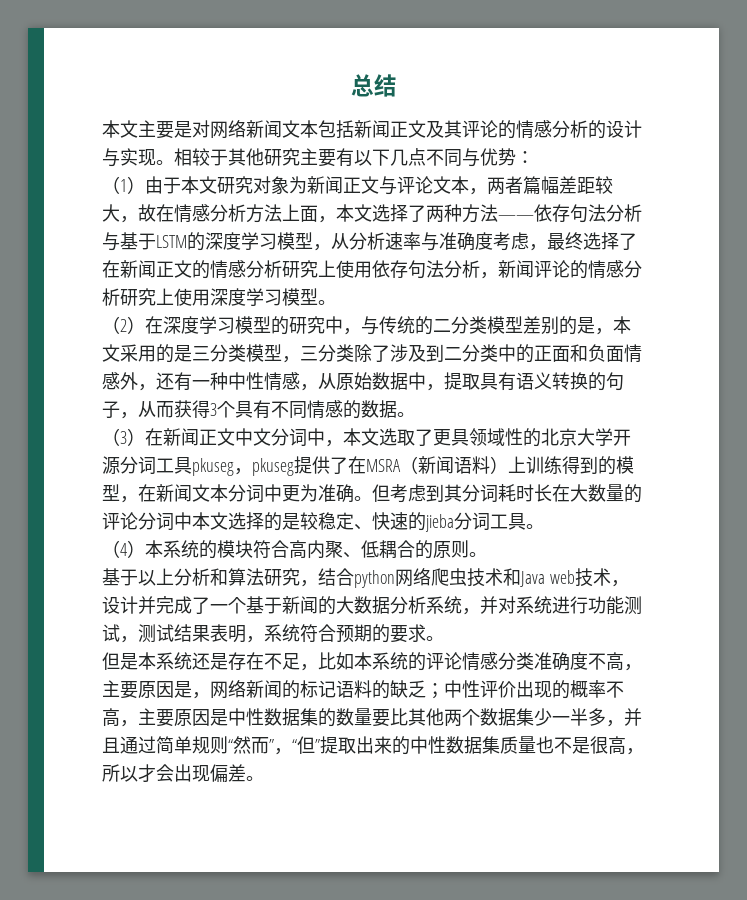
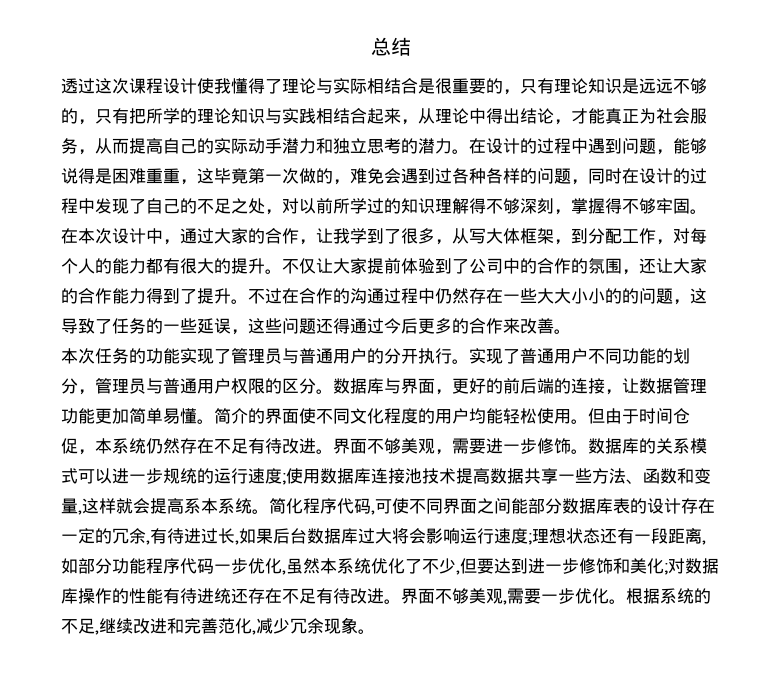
- 本文主要是对网络新闻文本包括新闻正文及其评论的情感分析的设计与实现。相较于其他研究主要有以下几点不同与优势：
- （1）由于本文研究对象为新闻正文与评论文本，两者篇幅差距较大，故在情感分析方法上面，本文选择了两种方法——依存句法分析与基于LSTM的深度学习模型，从分析速率与准确度考虑，最终选择了在新闻正文的情感分析研究上使用依存句法分析，新闻评论的情感分析研究上使用深度学习模型。
- （2）在深度学习模型的研究中，与传统的二分类模型差别的是，本文采用的是三分类模型，三分类除了涉及到二分类中的正面和负面情感外，还有一种中性情感，从原始数据中，提取具有语义转换的句子，从而获得3个具有不同情感的数据。
- （3）在新闻正文中文分词中，本文选取了更具领域性的北京大学开源分词工具pkuseg，pkuseg提供了在MSRA（新闻语料）上训练得到的模型，在新闻文本分词中更为准确。但考虑到其分词耗时长在大数量的评论分词中本文选择的是较稳定、快速的jieba分词工具。
- （4）本系统的模块符合高内聚、低耦合的原则。
- 基于以上分析和算法研究，结合python网络爬虫技术和Java web技术，设计并完成了一个基于新闻的大数据分析系统，并对系统进行功能测试，测试结果表明，系统符合预期的要求。
- 但是本系统还是存在不足，比如本系统的评论情感分类准确度不高，主要原因是，网络新闻的标记语料的缺乏；中性评价出现的概率不高，主要原因是中性数据集的数量要比其他两个数据集少一半多，并且通过简单规则“然而”，“但”提取出来的中性数据集质量也不是很高，所以才会出现偏差。
+ 透过这次课程设计使我懂得了理论与实际相结合是很重要的，只有理论知识是远远不够的，只有把所学的理论知识与实践相结合起来，从理论中得出结论，才能真正为社会服务，从而提高自己的实际动手潜力和独立思考的潜力。在设计的过程中遇到问题，能够说得是困难重重，这毕竟第一次做的，难免会遇到过各种各样的问题，同时在设计的过程中发现了自己的不足之处，对以前所学过的知识理解得不够深刻，掌握得不够牢固。在本次设计中，通过大家的合作，让我学到了很多，从写大体框架，到分配工作，对每个人的能力都有很大的提升。不仅让大家提前体验到了公司中的合作的氛围，还让大家的合作能力得到了提升。不过在合作的沟通过程中仍然存在一些大大小小的的问题，这导致了任务的一些延误，这些问题还得通过今后更多的合作来改善。
+ 本次任务的功能实现了管理员与普通用户的分开执行。实现了普通用户不同功能的划分，管理员与普通用户权限的区分。数据库与界面，更好的前后端的连接，让数据管理功能更加简单易懂。简介的界面使不同文化程度的用户均能轻松使用。但由于时间仓促，本系统仍然存在不足有待改进。界面不够美观，需要进一步修饰。数据库的关系模式可以进一步规统的运行速度;使用数据库连接池技术提高数据共享一些方法、函数和变量,这样就会提高系本系统。简化程序代码,可使不同界面之间能部分数据库表的设计存在一定的冗余,有待进过长,如果后台数据库过大将会影响运行速度;理想状态还有一段距离,如部分功能程序代码一步优化,虽然本系统优化了不少,但要达到进一步修饰和美化;对数据库操作的性能有待进统还存在不足有待改进。界面不够美观,需要一步优化。根据系统的不足,继续改进和完善范化,减少冗余现象。

